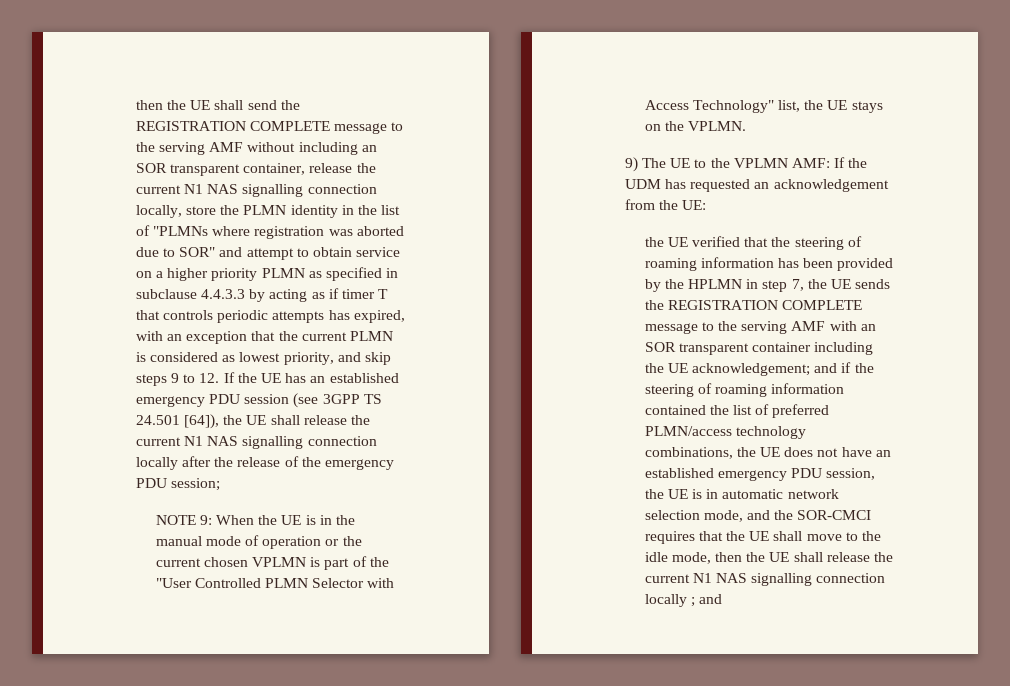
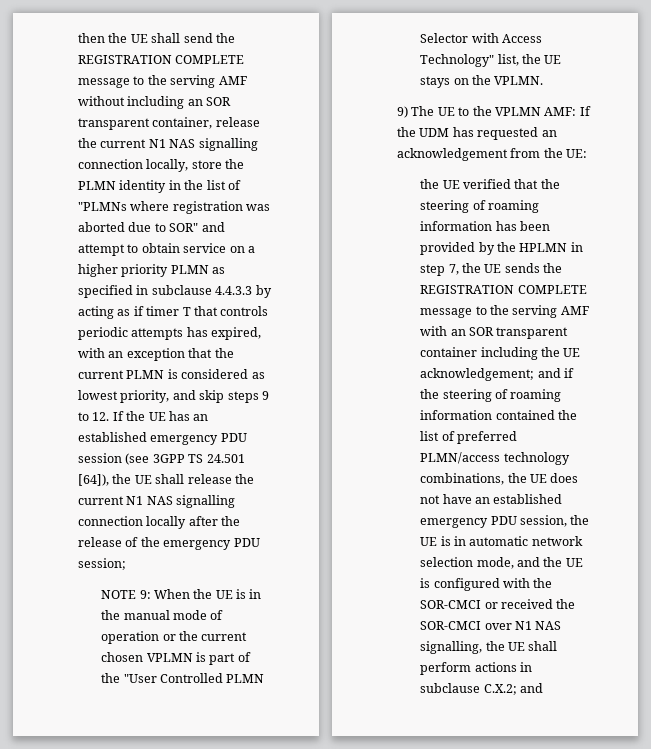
- and if the steering of roaming information contained the list of preferred PLMN/access technology combinations, the UE does not have an established emergency PDU session, the UE is in automatic network selection mode, and the SOR-CMCI requires that the UE shall move to the idle mode, then the UE shall release the current N1 NAS signalling connection locally ;
+ and if the steering of roaming information contained the list of preferred PLMN/access technology combinations, the UE does not have an established emergency PDU session, the UE is in automatic network selection mode, and the UE is configured with the SOR-CMCI or received the SOR-CMCI over N1 NAS signalling, the UE shall perform actions in subclause C.X.2;

